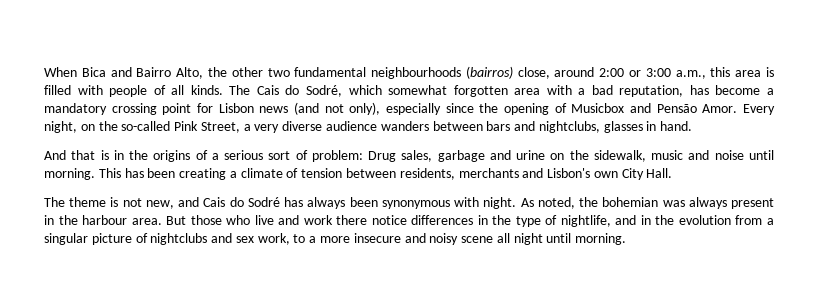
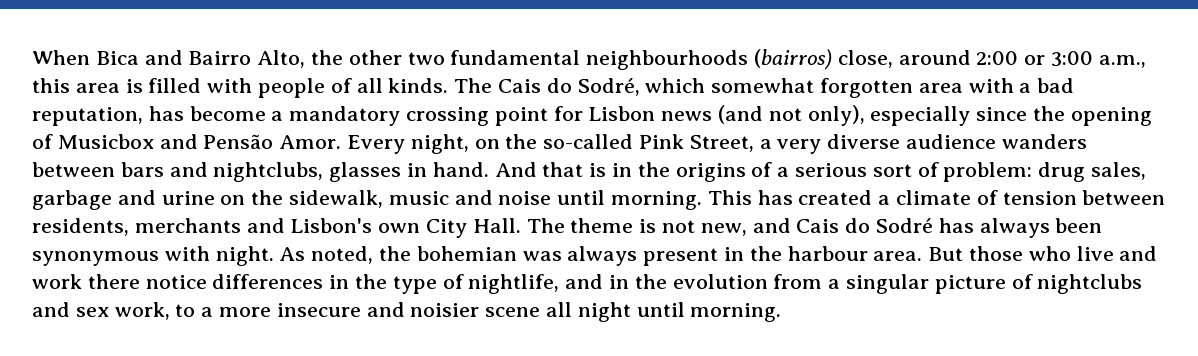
- Every night, on the so-called Pink Street, a very diverse audience wanders between bars and nightclubs, glasses in hand.
- And that is in the origins of a serious sort of problem: Drug sales, garbage and urine on the sidewalk, music and noise until morning.
+ Every night, on the so-called Pink Street, a very diverse audience wanders between bars and nightclubs, glasses in hand. And that is in the origins of a serious sort of problem: drug sales, garbage and urine on the sidewalk, music and noise until morning.
- This has been creating a climate of tension between residents, merchants and Lisbon's own City Hall.
- The theme is not new, and Cais do Sodré has always been synonymous with night.
+ This has created a climate of tension between residents, merchants and Lisbon's own City Hall. The theme is not new, and Cais do Sodré has always been synonymous with night.
- But those who live and work there notice differences in the type of nightlife, and in the evolution from a singular picture of nightclubs and sex work, to a more insecure and noisy scene all night until morning.
+ But those who live and work there notice differences in the type of nightlife, and in the evolution from a singular picture of nightclubs and sex work, to a more insecure and noisier scene all night until morning.

